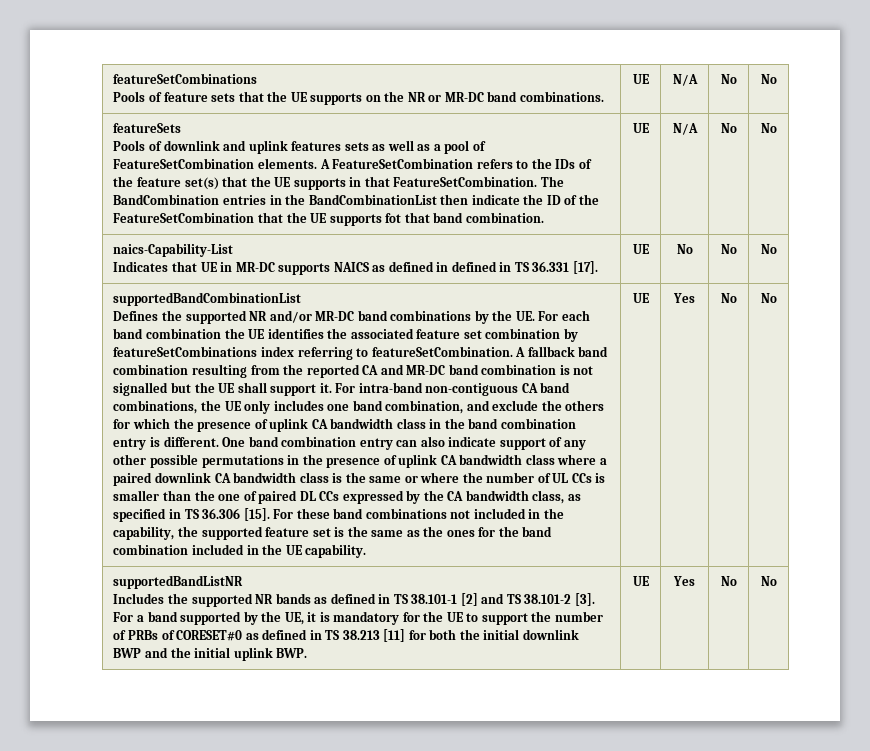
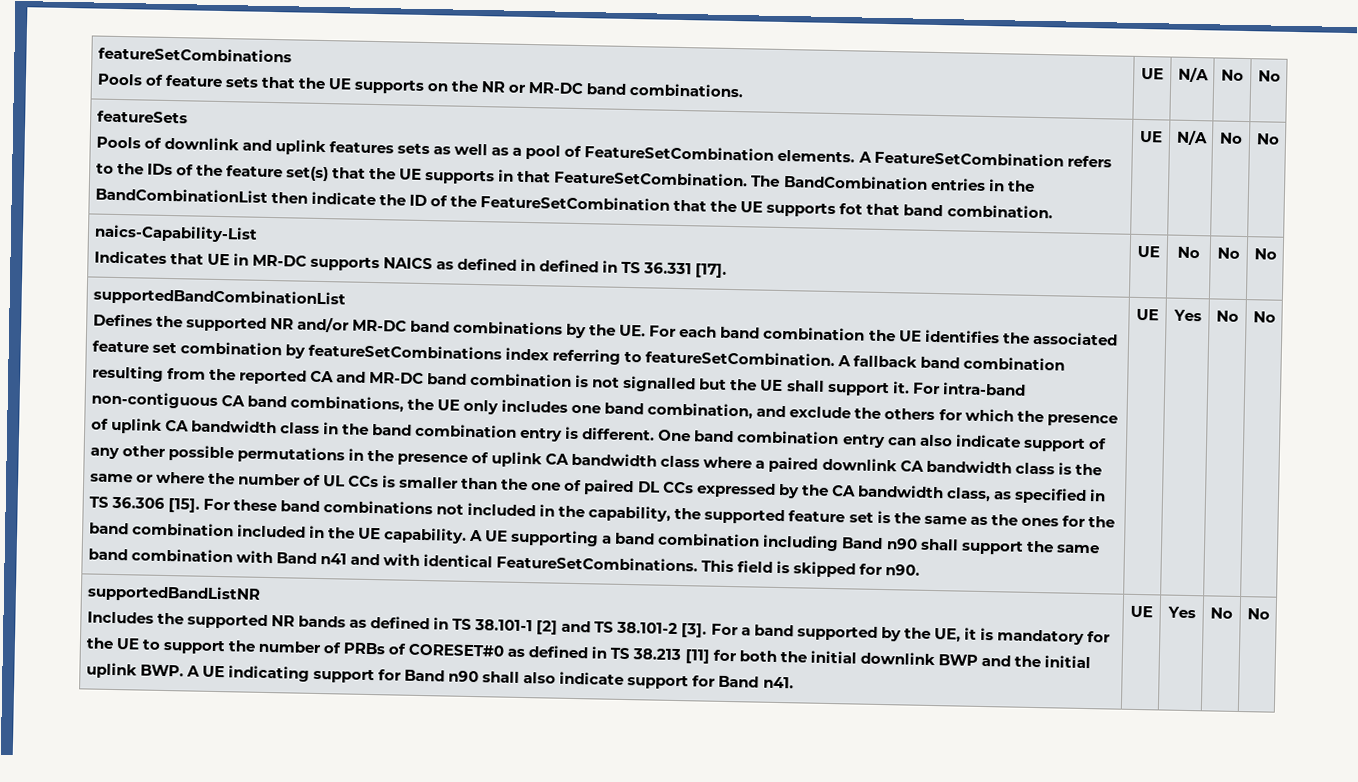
+ A UE supporting a band combination including Band n90 shall support the same band combination with Band n41 and with identical FeatureSetCombinations. This field is skipped for n90.
- For a band supported by the UE, it is mandatory for the UE to support the number of PRBs of CORESET#0 as defined in TS 38.213 [11] for both the initial downlink BWP and the initial uplink BWP.
+ For a band supported by the UE, it is mandatory for the UE to support the number of PRBs of CORESET#0 as defined in TS 38.213 [11] for both the initial downlink BWP and the initial uplink BWP. A UE indicating support for Band n90 shall also indicate support for Band n41.

